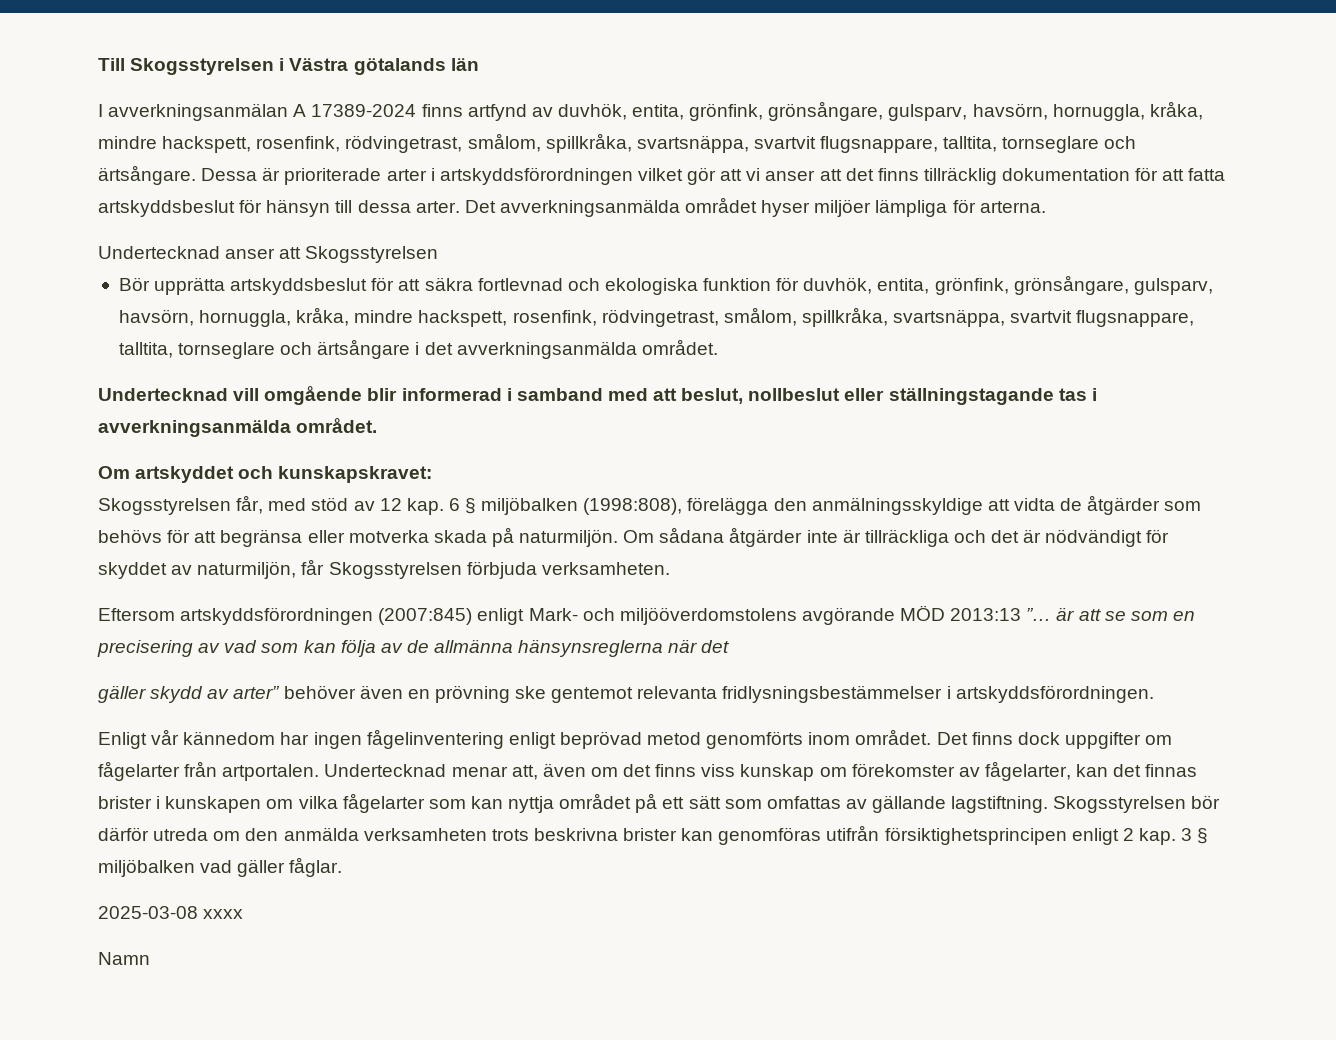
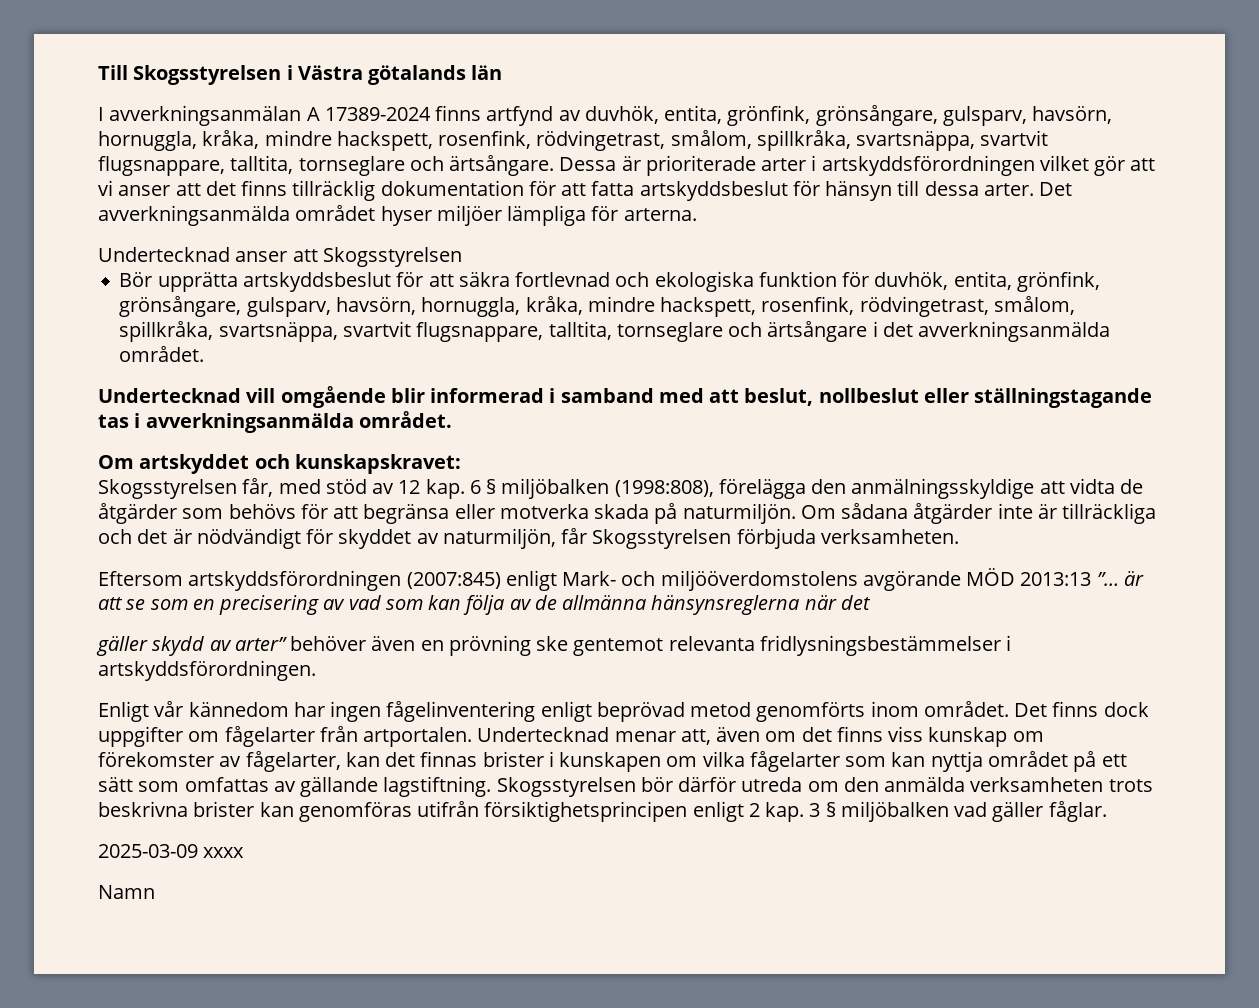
- 2025-03-08 xxxx
+ 2025-03-09 xxxx

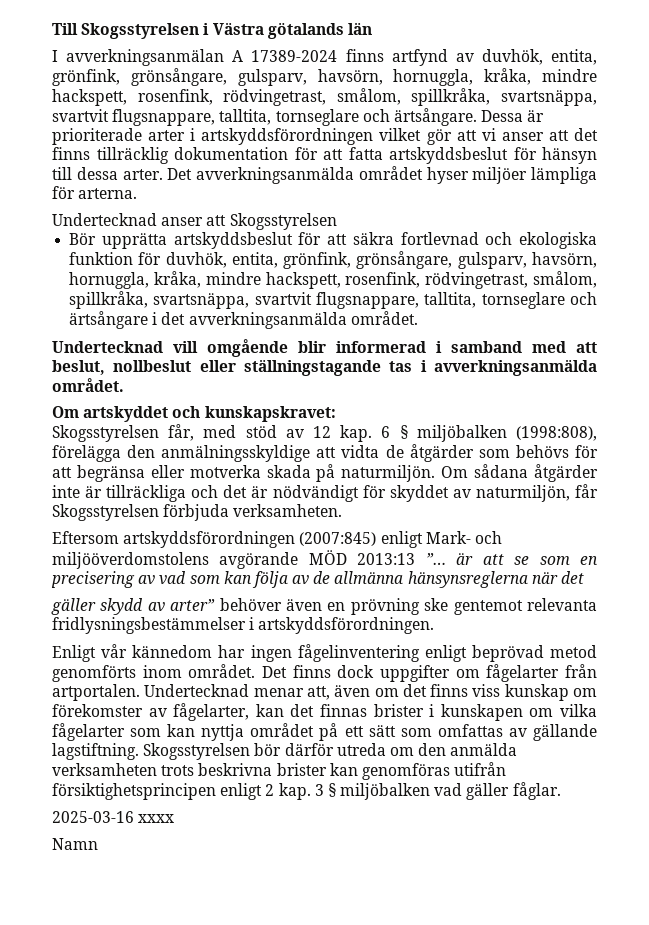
- 2025-03-09 xxxx
+ 2025-03-16 xxxx

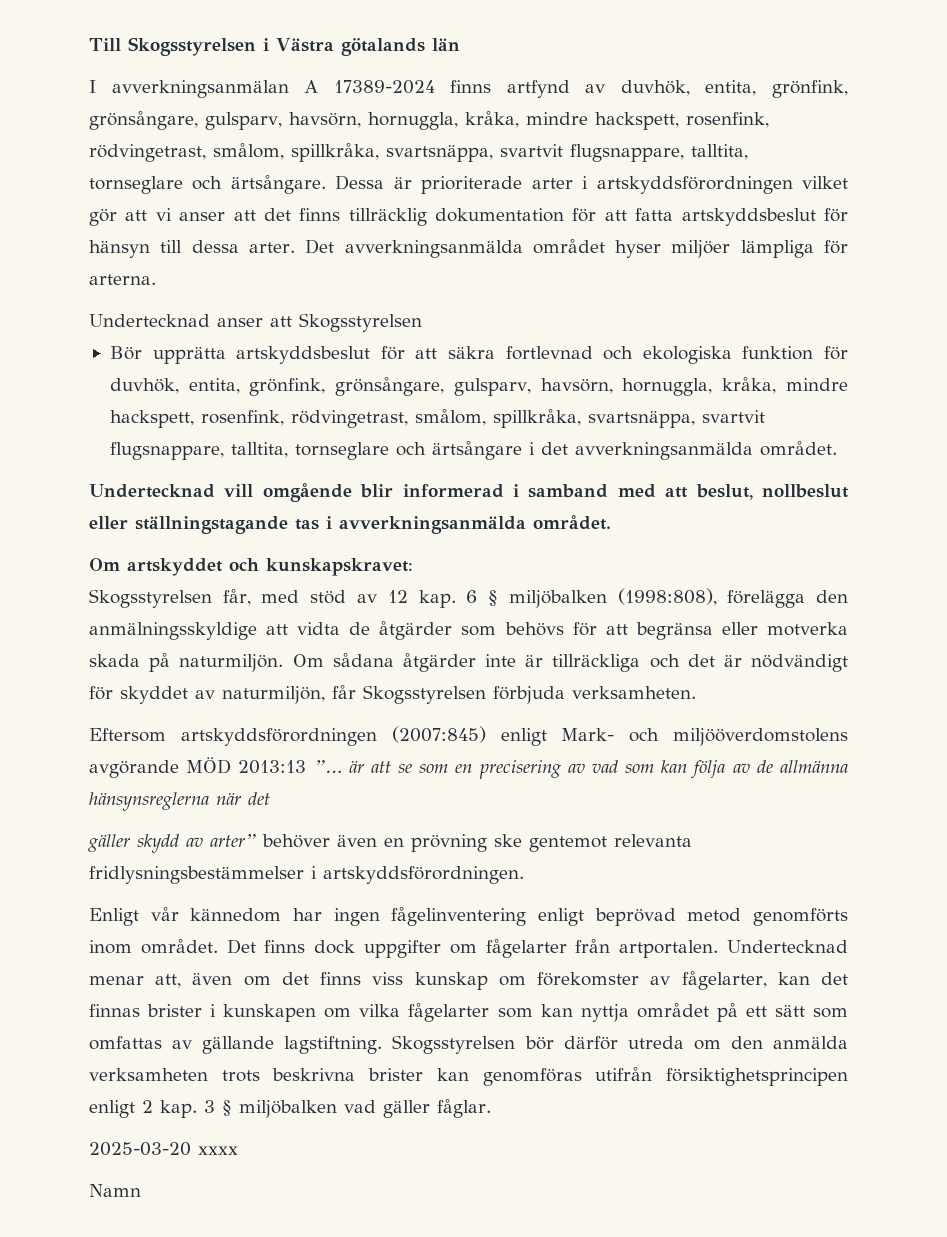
- 2025-03-16 xxxx
+ 2025-03-20 xxxx

